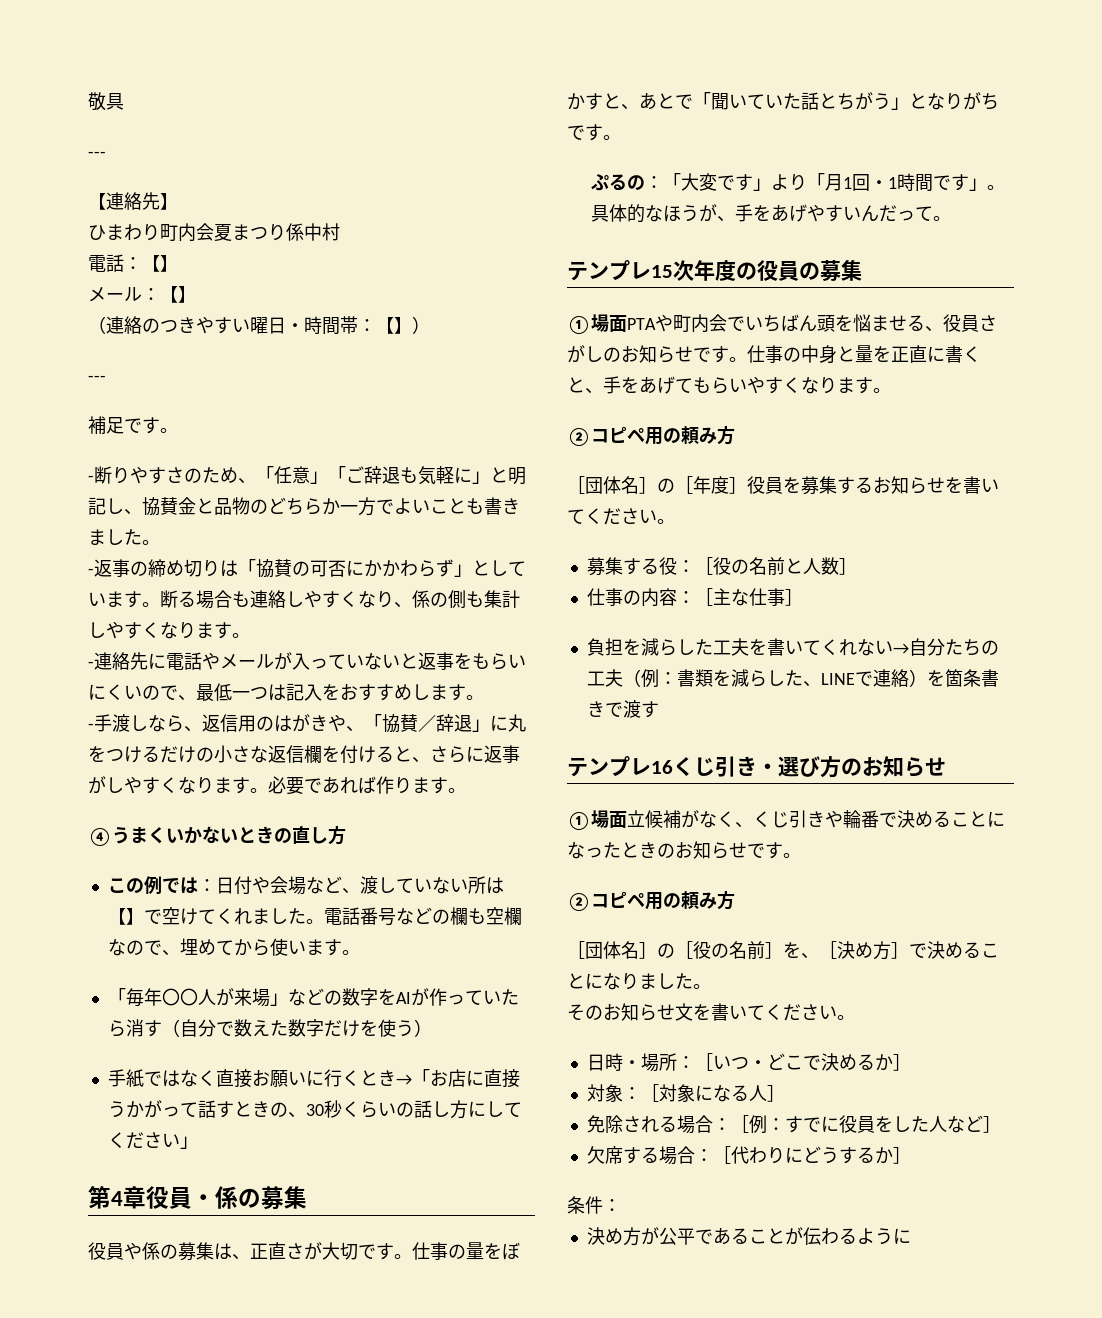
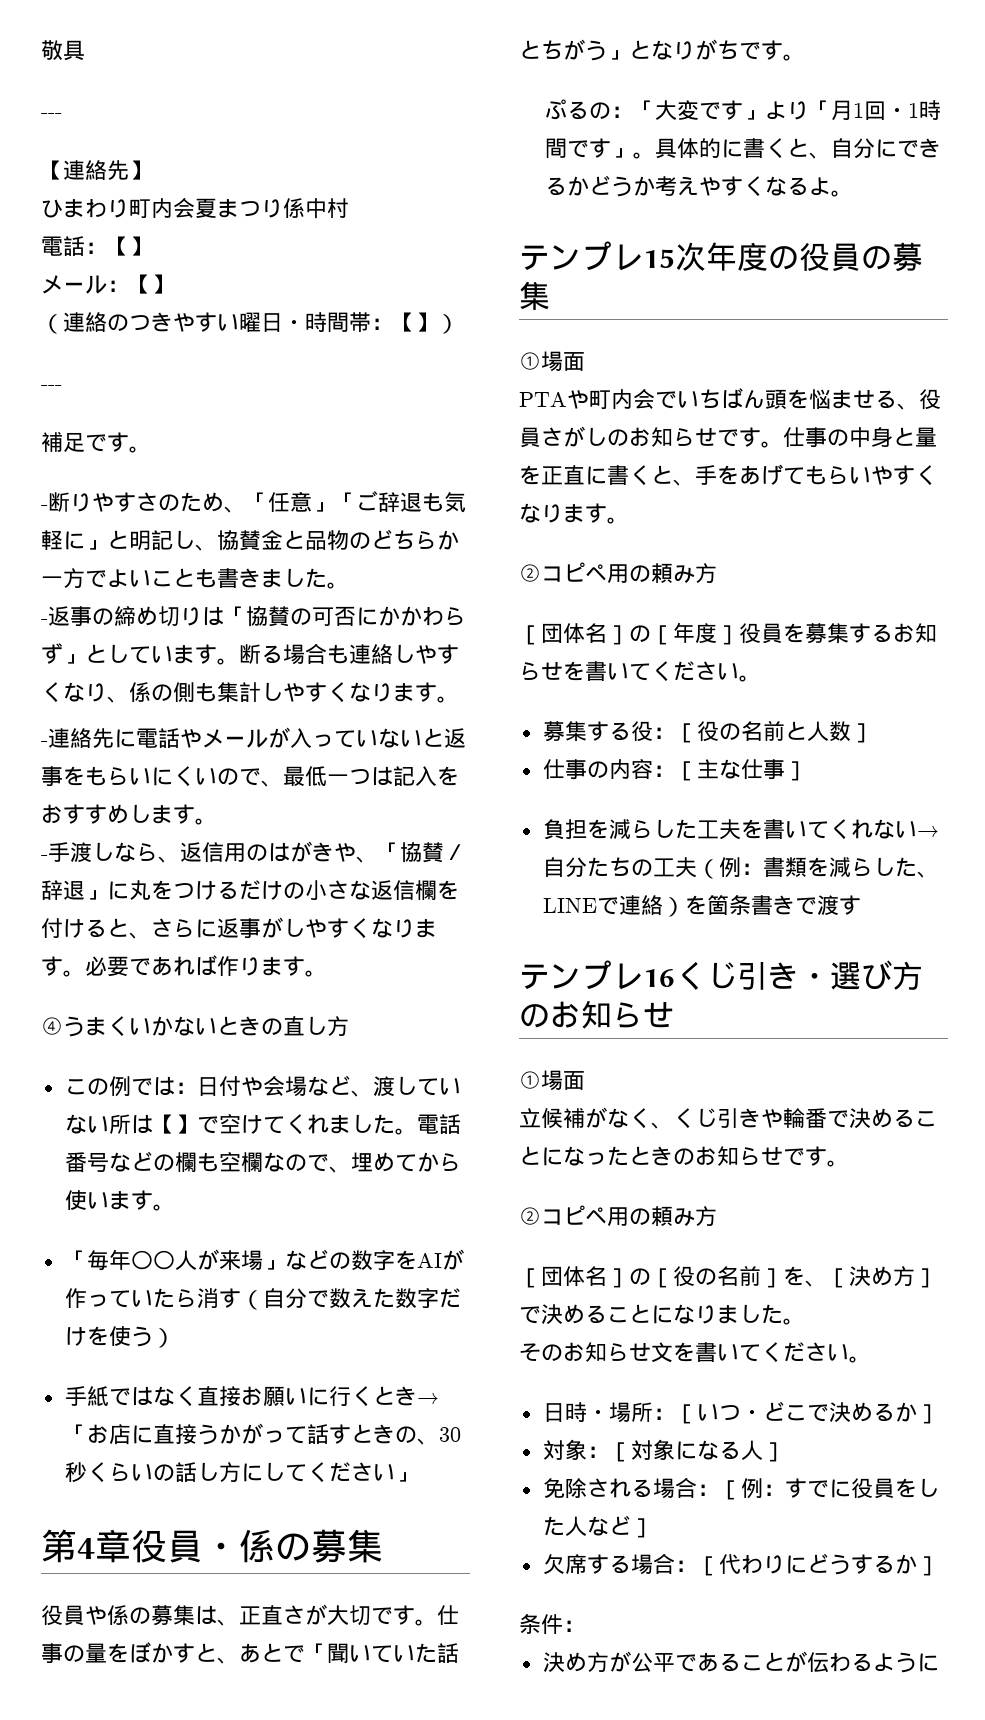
- 具体的なほうが、手をあげやすいんだって。
+ 具体的に書くと、自分にできるかどうか考えやすくなるよ。
  テンプレ15次年度の役員の募集
- ①場面PTAや町内会でいちばん頭を悩ませる、役員さがしのお知らせです。
+ ①場面
+ PTAや町内会でいちばん頭を悩ませる、役員さがしのお知らせです。
  テンプレ16くじ引き・選び方のお知らせ
- ①場面立候補がなく、くじ引きや輪番で決めることになったときのお知らせです。
+ ①場面
+ 立候補がなく、くじ引きや輪番で決めることになったときのお知らせです。

